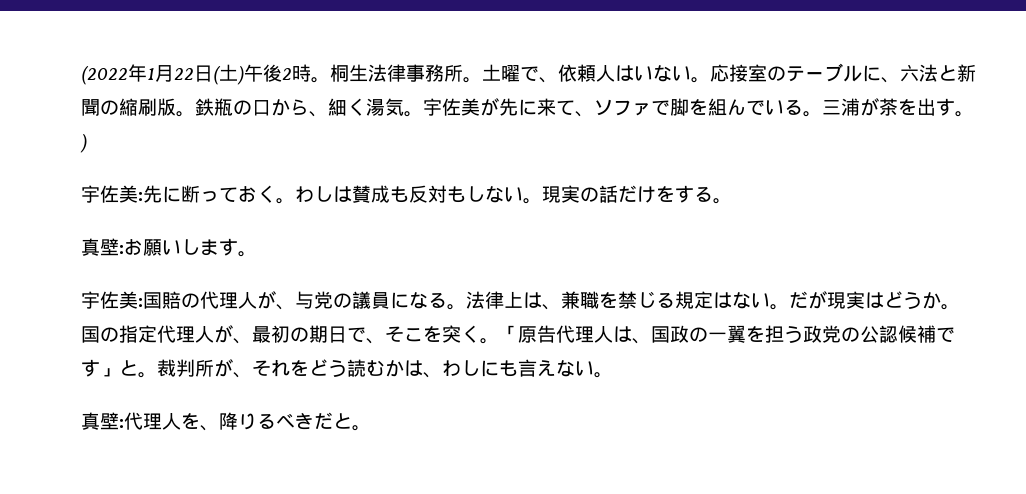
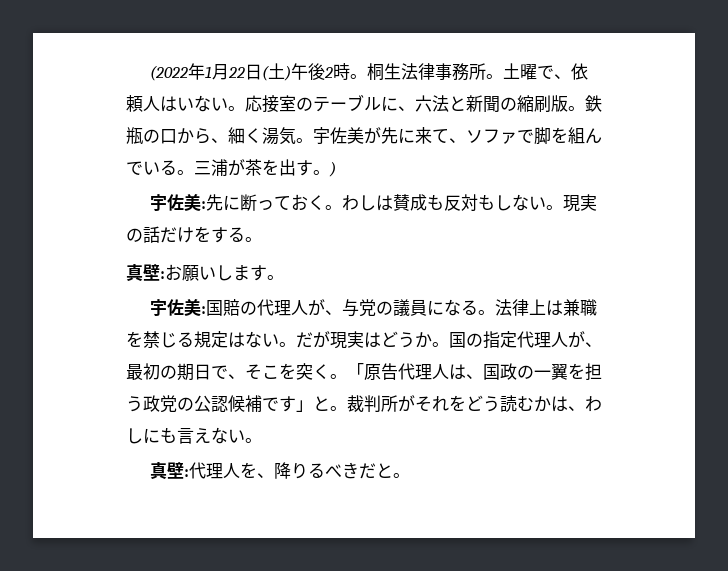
- 法律上は、兼職を禁じる規定はない。
+ 法律上は兼職を禁じる規定はない。
- 裁判所が、それをどう読むかは、わしにも言えない。
+ 裁判所がそれをどう読むかは、わしにも言えない。

